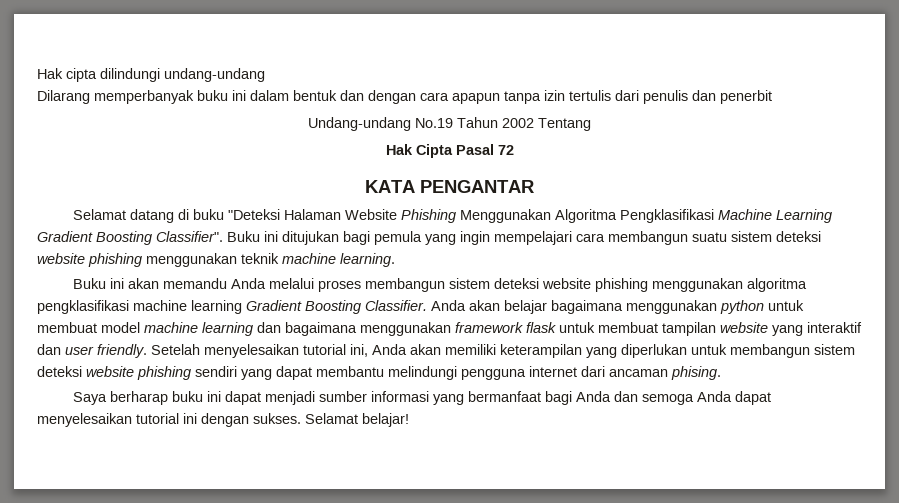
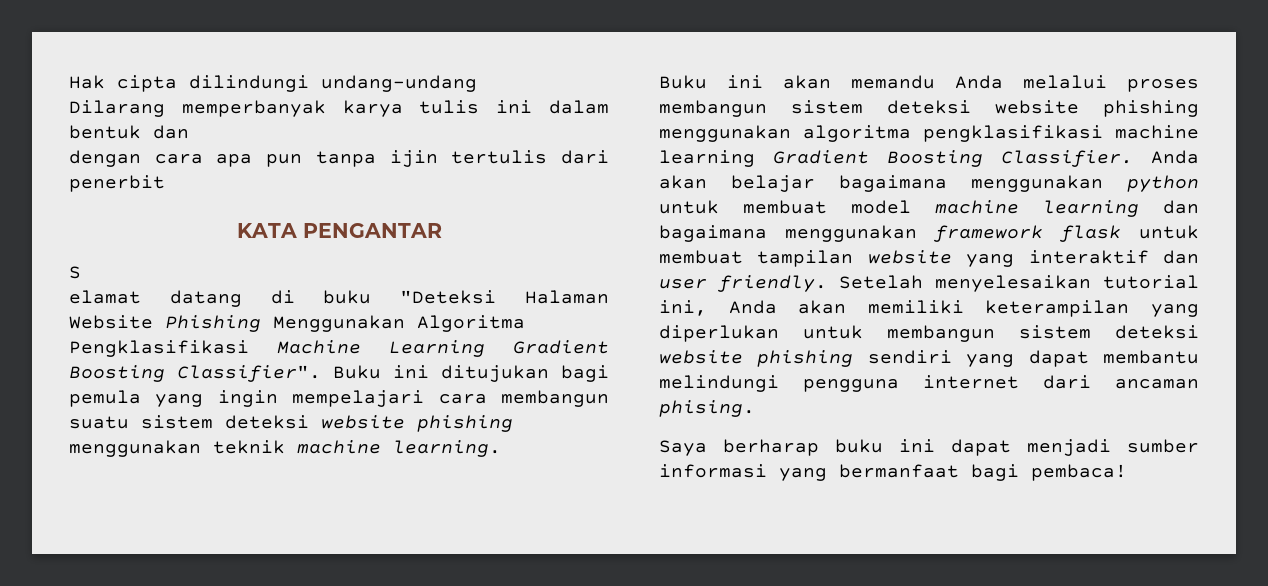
- Dilarang memperbanyak buku ini dalam bentuk dan dengan cara apapun tanpa izin tertulis dari penulis dan penerbit
- Undang-undang No.19 Tahun 2002 Tentang
- Hak Cipta Pasal 72
+ Dilarang memperbanyak karya tulis ini dalam bentuk dan
+ dengan cara apa pun tanpa ijin tertulis dari penerbit
- Selamat datang di buku "Deteksi Halaman Website Phishing Menggunakan Algoritma Pengklasifikasi Machine Learning Gradient Boosting Classifier".
+ S
+ elamat datang di buku "Deteksi Halaman Website Phishing Menggunakan Algoritma Pengklasifikasi Machine Learning Gradient Boosting Classifier".
- Saya berharap buku ini dapat menjadi sumber informasi yang bermanfaat bagi Anda dan semoga Anda dapat menyelesaikan tutorial ini dengan sukses. Selamat belajar!
+ Saya berharap buku ini dapat menjadi sumber informasi yang bermanfaat bagi pembaca!

